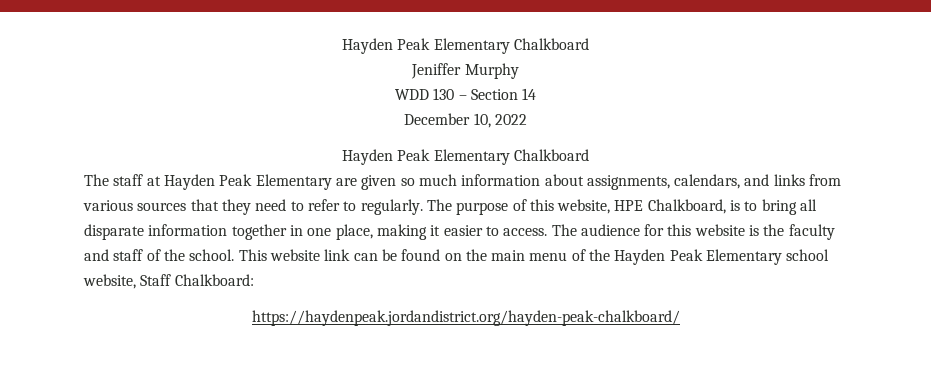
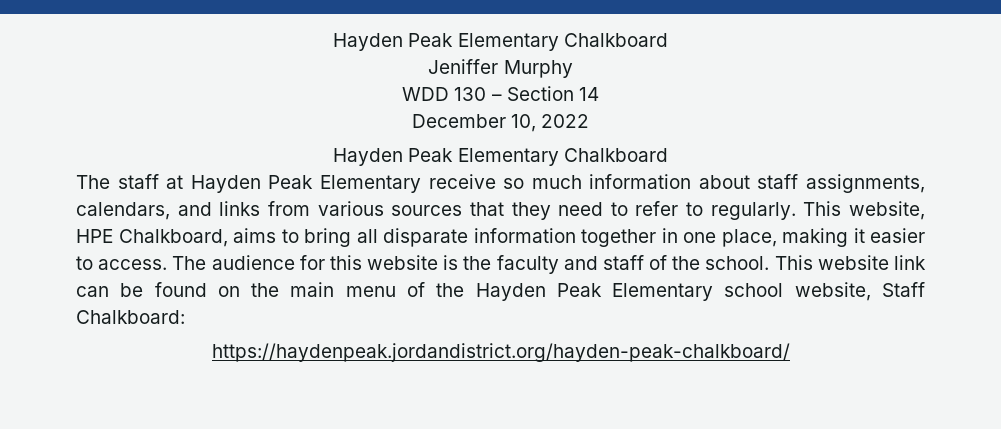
- The staff at Hayden Peak Elementary are given so much information about assignments, calendars, and links from various sources that they need to refer to regularly.
+ The staff at Hayden Peak Elementary receive so much information about staff assignments, calendars, and links from various sources that they need to refer to regularly.
- The purpose of this website, HPE Chalkboard, is to bring all disparate information together in one place, making it easier to access.
+ This website, HPE Chalkboard, aims to bring all disparate information together in one place, making it easier to access.

